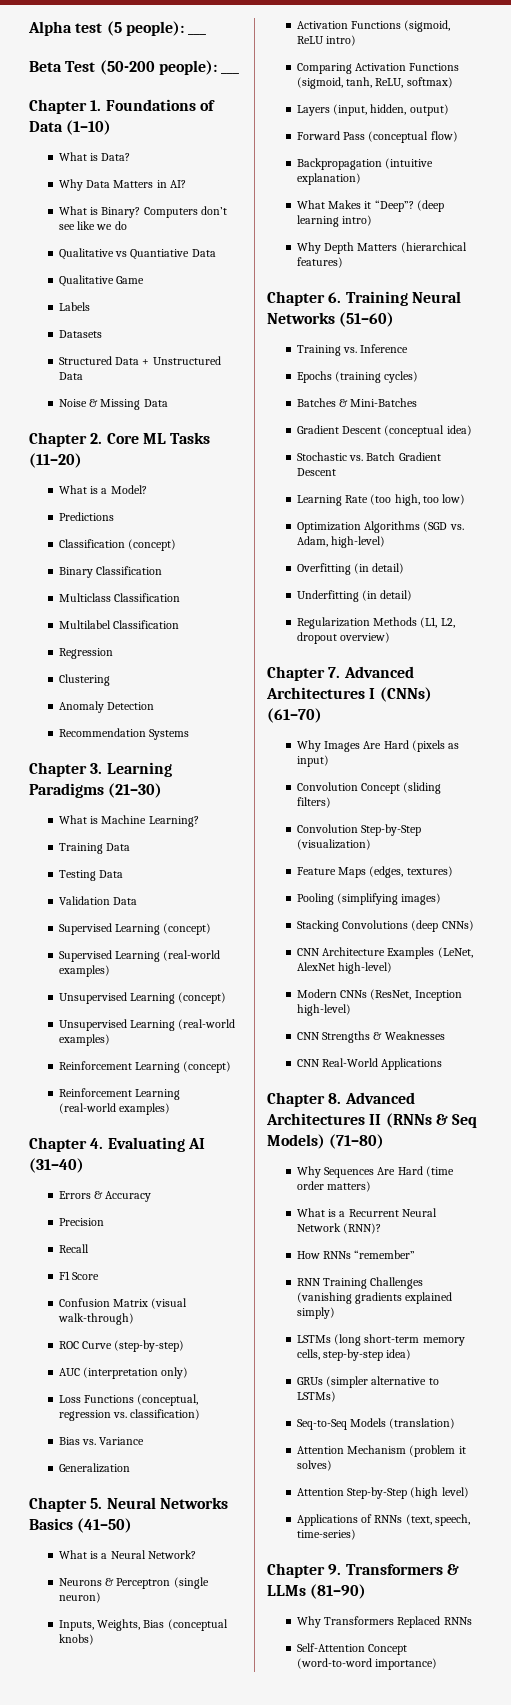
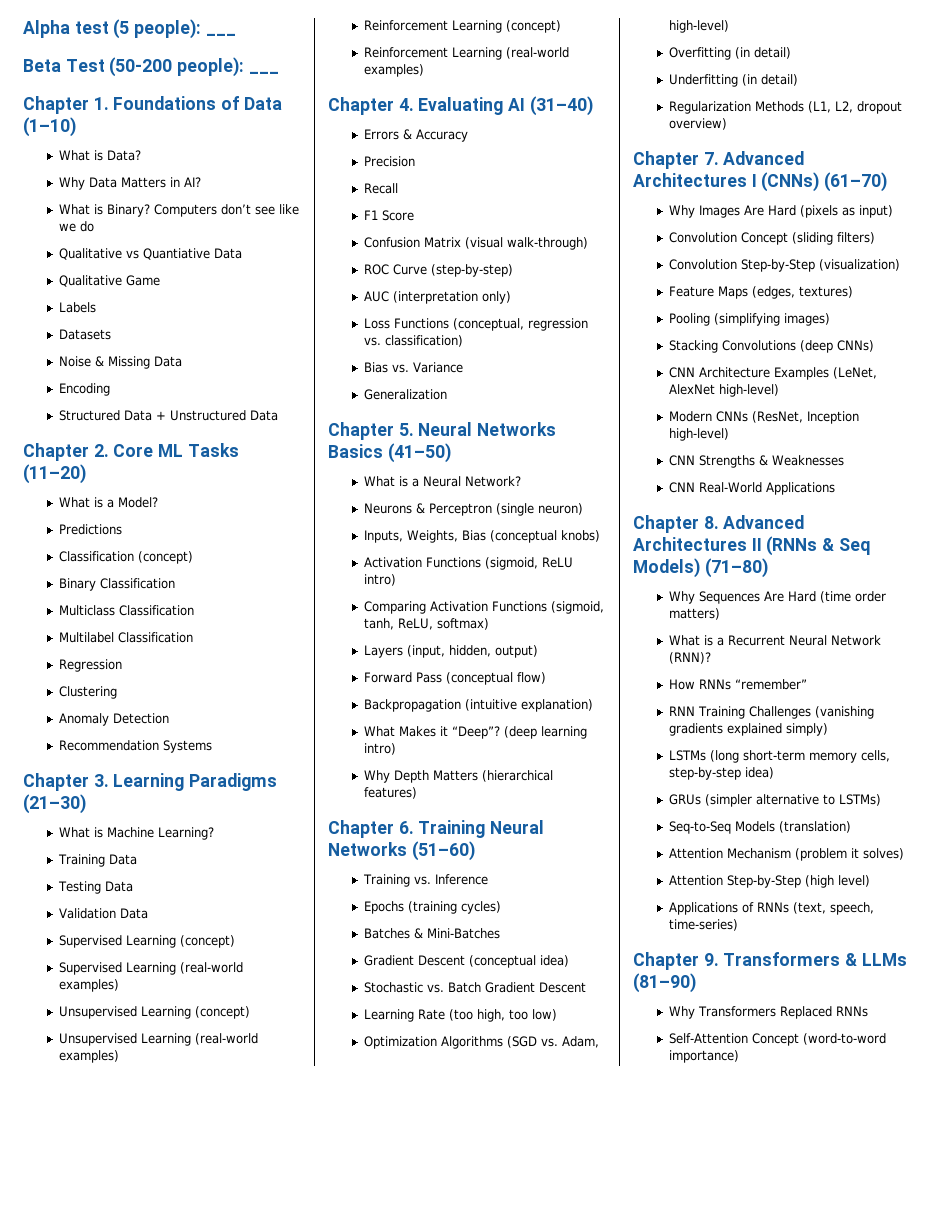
+ Noise & Missing Data
+ Encoding
- Noise & Missing Data

